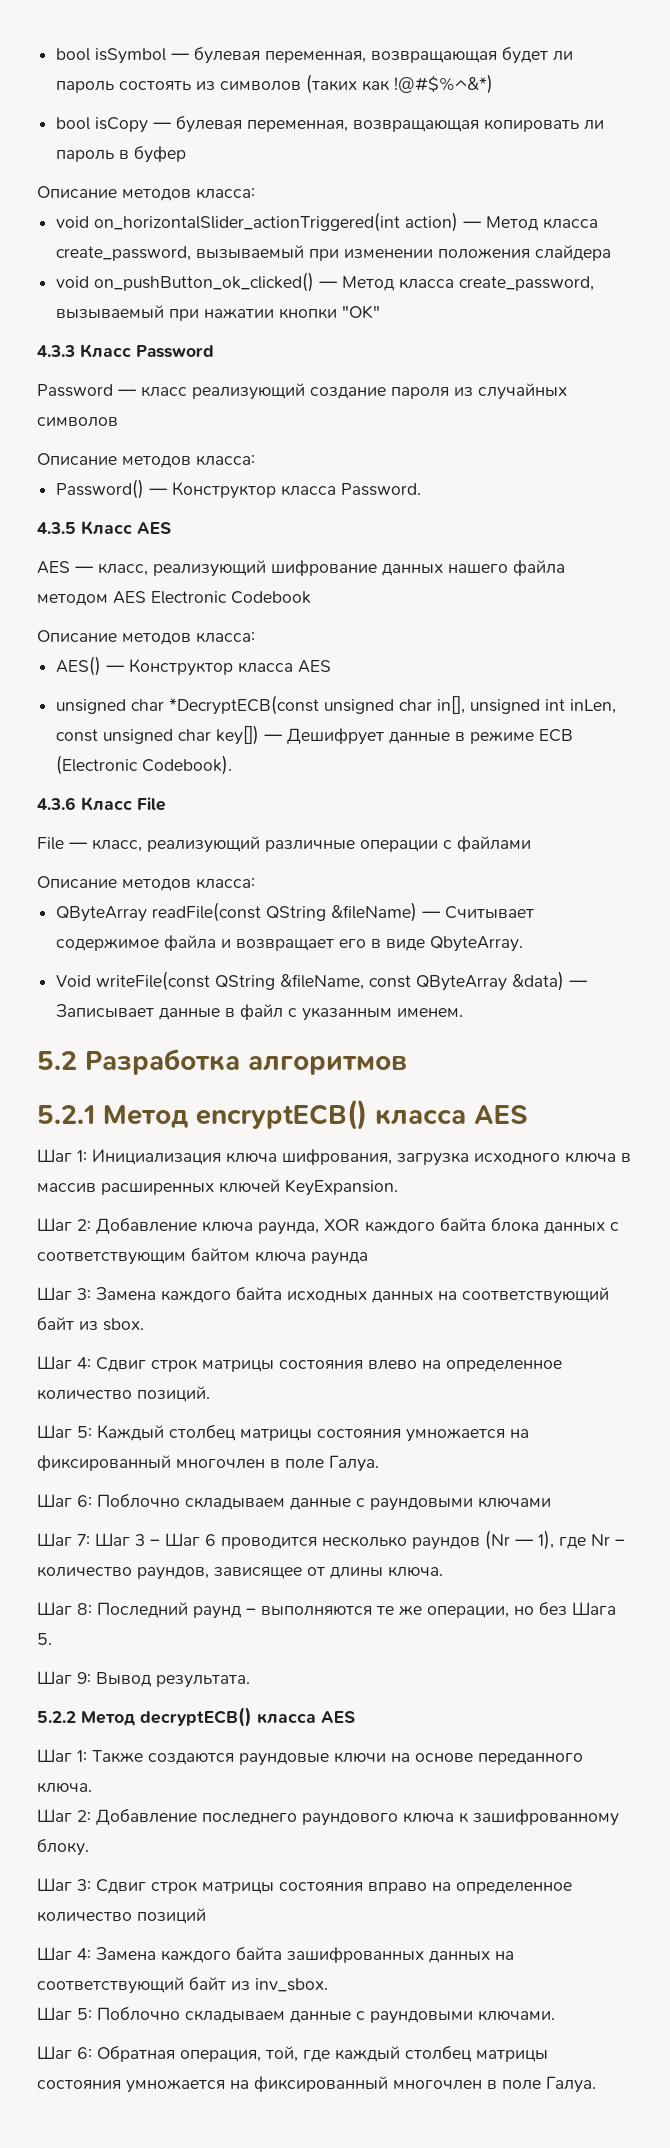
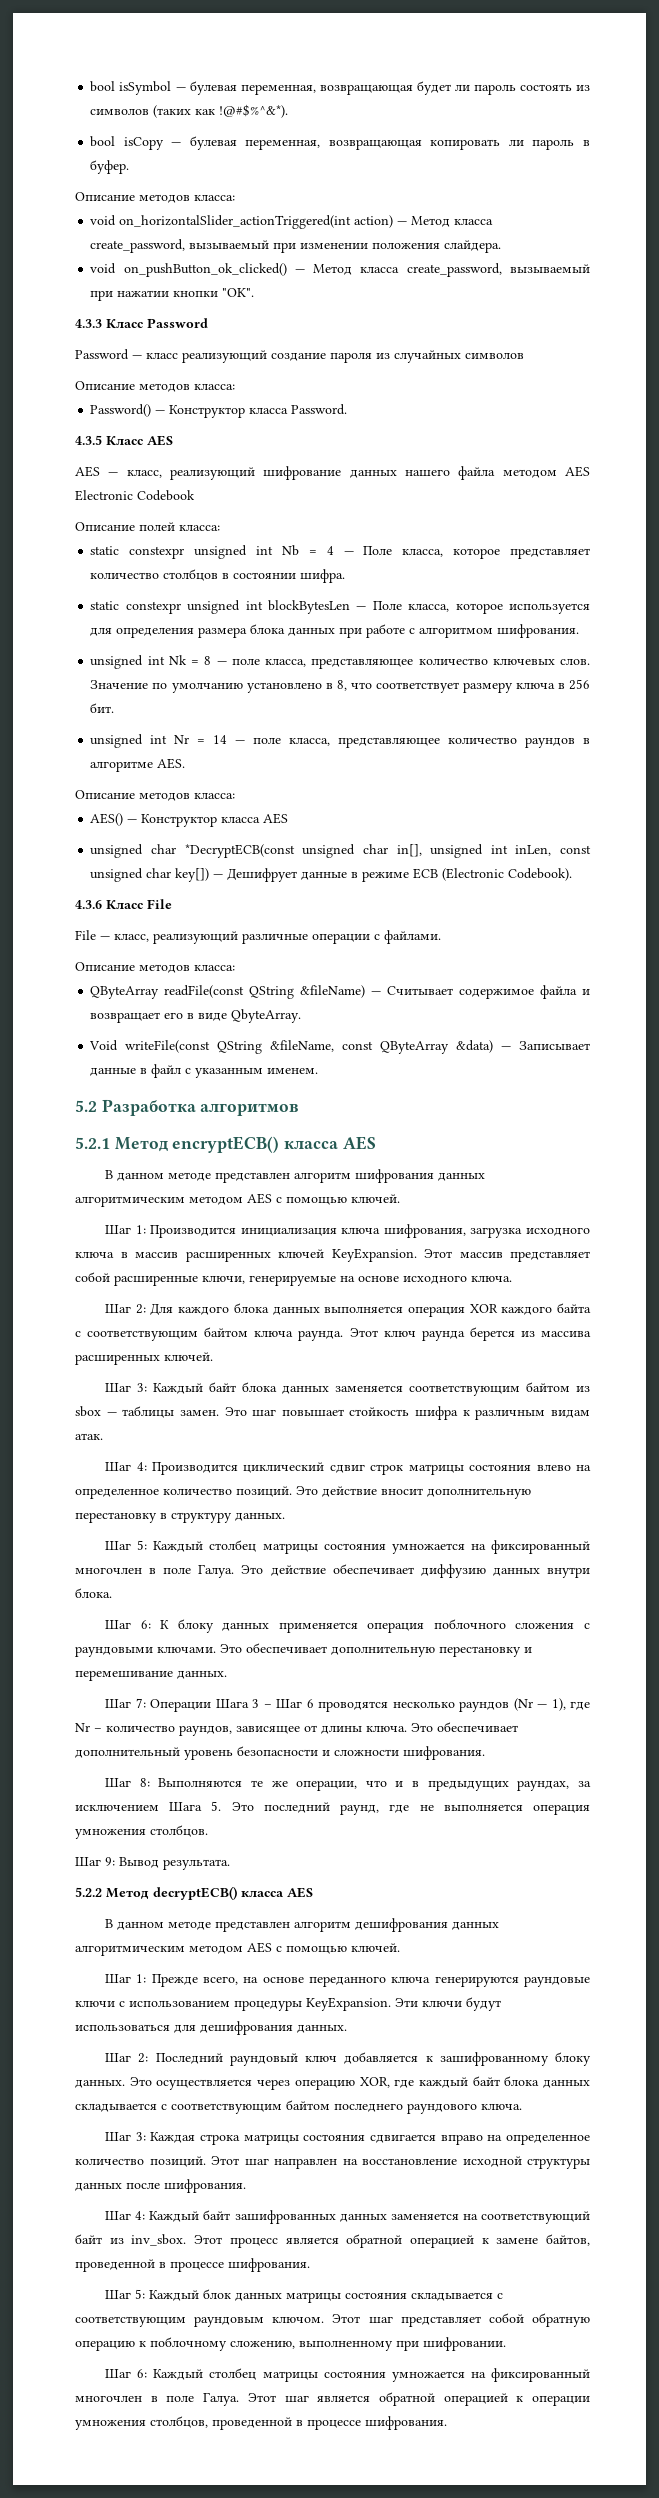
- bool isSymbol — булевая переменная, возвращающая будет ли пароль состоять из символов (таких как !@#$%^&*)
+ bool isSymbol — булевая переменная, возвращающая будет ли пароль состоять из символов (таких как !@#$%^&*).
- bool isCopy — булевая переменная, возвращающая копировать ли пароль в буфер
+ bool isCopy — булевая переменная, возвращающая копировать ли пароль в буфер.
- void on_horizontalSlider_actionTriggered(int action) — Метод класса create_password, вызываемый при изменении положения слайдера
+ void on_horizontalSlider_actionTriggered(int action) — Метод класса create_password, вызываемый при изменении положения слайдера.
- void on_pushButton_ok_clicked() — Метод класса create_password, вызываемый при нажатии кнопки "OK"
+ void on_pushButton_ok_clicked() — Метод класса create_password, вызываемый при нажатии кнопки "OK".
+ Описание полей класса:
+ static constexpr unsigned int Nb = 4 — Поле класса, которое представляет количество столбцов в состоянии шифра.
+ static constexpr unsigned int blockBytesLen — Поле класса, которое используется для определения размера блока данных при работе с алгоритмом шифрования.
+ unsigned int Nk = 8 — поле класса, представляющее количество ключевых слов. Значение по умолчанию установлено в 8, что соответствует размеру ключа в 256 бит.
+ unsigned int Nr = 14 — поле класса, представляющее количество раундов в алгоритме AES.
- File — класс, реализующий различные операции с файлами
+ File — класс, реализующий различные операции с файлами.
- Шаг 1: Инициализация ключа шифрования, загрузка исходного ключа в массив расширенных ключей KeyExpansion.
- Шаг 2: Добавление ключа раунда, XOR каждого байта блока данных с соответствующим байтом ключа раунда
- Шаг 3: Замена каждого байта исходных данных на соответствующий байт из sbox.
- Шаг 4: Сдвиг строк матрицы состояния влево на определенное количество позиций.
+ В данном методе представлен алгоритм шифрования данных алгоритмическим методом AES с помощью ключей.
+ Шаг 1: Производится инициализация ключа шифрования, загрузка исходного ключа в массив расширенных ключей KeyExpansion. Этот массив представляет собой расширенные ключи, генерируемые на основе исходного ключа.
+ Шаг 2: Для каждого блока данных выполняется операция XOR каждого байта с соответствующим байтом ключа раунда. Этот ключ раунда берется из массива расширенных ключей.
+ Шаг 3: Каждый байт блока данных заменяется соответствующим байтом из sbox — таблицы замен. Это шаг повышает стойкость шифра к различным видам атак.
+ Шаг 4: Производится циклический сдвиг строк матрицы состояния влево на определенное количество позиций. Это действие вносит дополнительную перестановку в структуру данных.
- Шаг 5: Каждый столбец матрицы состояния умножается на фиксированный многочлен в поле Галуа.
- Шаг 6: Поблочно складываем данные с раундовыми ключами
+ Шаг 5: Каждый столбец матрицы состояния умножается на фиксированный многочлен в поле Галуа. Это действие обеспечивает диффузию данных внутри блока.
+ Шаг 6: К блоку данных применяется операция поблочного сложения с раундовыми ключами. Это обеспечивает дополнительную перестановку и перемешивание данных.
- Шаг 7: Шаг 3 – Шаг 6 проводится несколько раундов (Nr — 1), где Nr – количество раундов, зависящее от длины ключа.
- Шаг 8: Последний раунд – выполняются те же операции, но без Шага 5.
+ Шаг 7: Операции Шага 3 – Шаг 6 проводятся несколько раундов (Nr — 1), где Nr – количество раундов, зависящее от длины ключа. Это обеспечивает дополнительный уровень безопасности и сложности шифрования.
+ Шаг 8: Выполняются те же операции, что и в предыдущих раундах, за исключением Шага 5. Это последний раунд, где не выполняется операция умножения столбцов.
- Шаг 1: Также создаются раундовые ключи на основе переданного ключа.
- Шаг 2: Добавление последнего раундового ключа к зашифрованному блоку.
- Шаг 3: Сдвиг строк матрицы состояния вправо на определенное количество позиций
- Шаг 4: Замена каждого байта зашифрованных данных на соответствующий байт из inv_sbox.
- Шаг 5: Поблочно складываем данные с раундовыми ключами.
- Шаг 6: Обратная операция, той, где каждый столбец матрицы состояния умножается на фиксированный многочлен в поле Галуа.
+ В данном методе представлен алгоритм дешифрования данных алгоритмическим методом AES с помощью ключей.
+ Шаг 1: Прежде всего, на основе переданного ключа генерируются раундовые ключи с использованием процедуры KeyExpansion. Эти ключи будут использоваться для дешифрования данных.
+ Шаг 2: Последний раундовый ключ добавляется к зашифрованному блоку данных. Это осуществляется через операцию XOR, где каждый байт блока данных складывается с соответствующим байтом последнего раундового ключа.
+ Шаг 3: Каждая строка матрицы состояния сдвигается вправо на определенное количество позиций. Этот шаг направлен на восстановление исходной структуры данных после шифрования.
+ Шаг 4: Каждый байт зашифрованных данных заменяется на соответствующий байт из inv_sbox. Этот процесс является обратной операцией к замене байтов, проведенной в процессе шифрования.
+ Шаг 5: Каждый блок данных матрицы состояния складывается с соответствующим раундовым ключом. Этот шаг представляет собой обратную операцию к поблочному сложению, выполненному при шифровании.
+ Шаг 6: Каждый столбец матрицы состояния умножается на фиксированный многочлен в поле Галуа.
+ Этот шаг является обратной операцией к операции умножения столбцов, проведенной в процессе шифрования.

